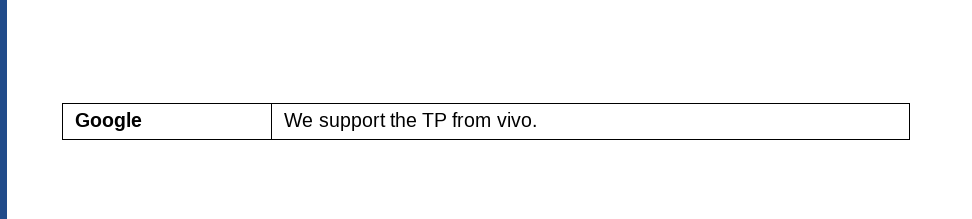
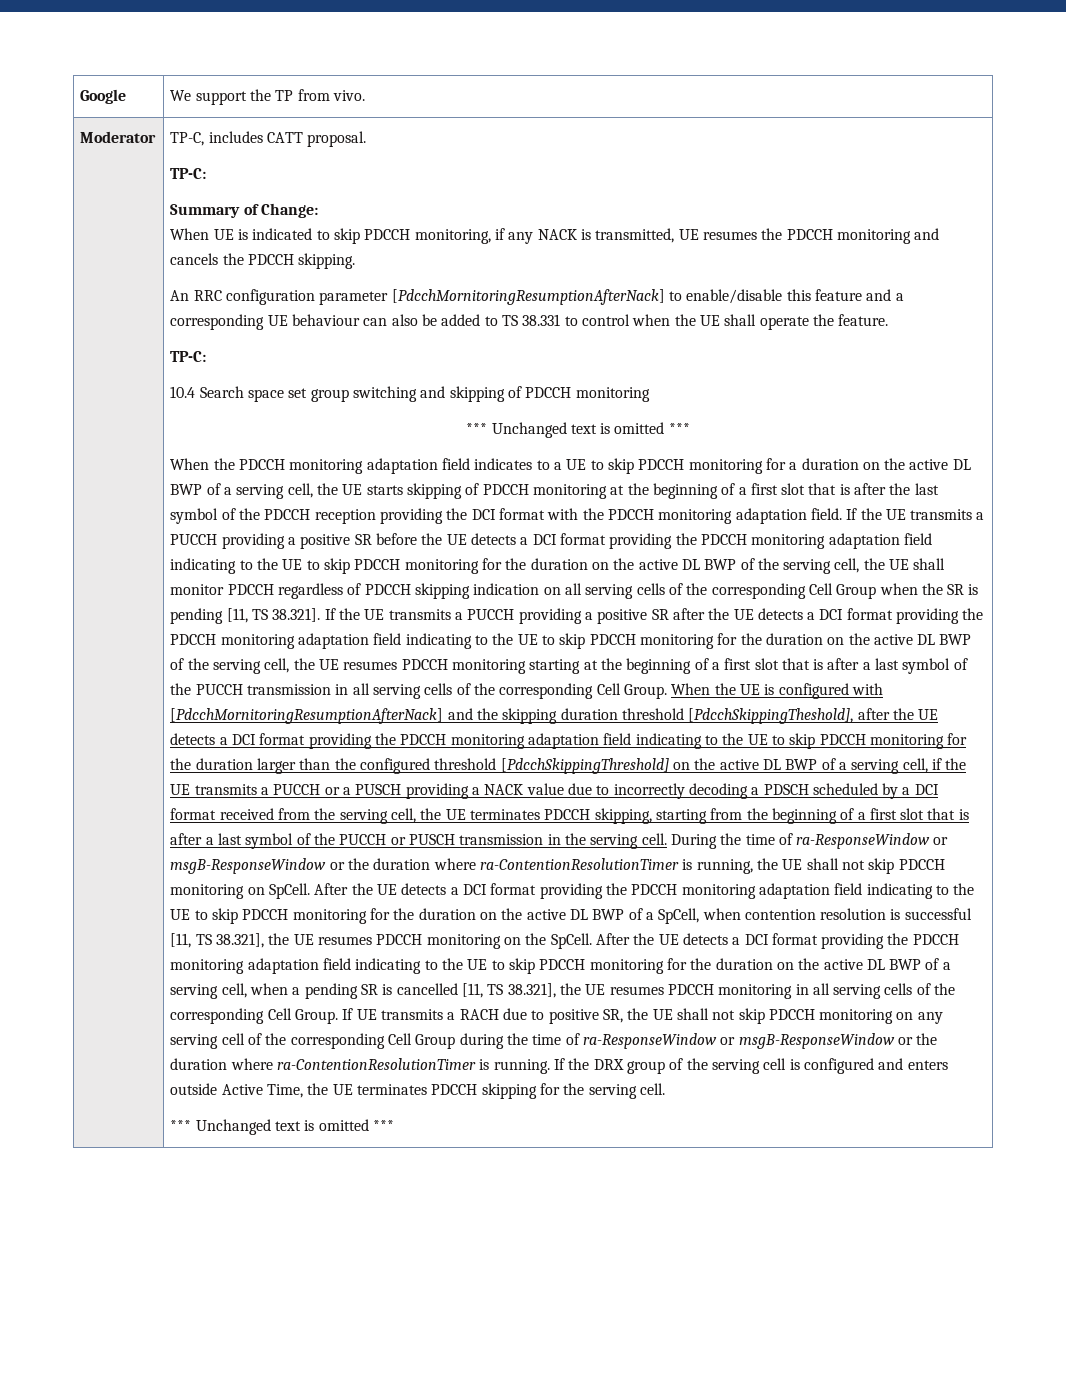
+ Moderator | TP-C, includes CATT proposal.
+ TP-C:
+ Summary of Change:
+ When UE is indicated to skip PDCCH monitoring, if any NACK is transmitted, UE resumes the PDCCH monitoring and cancels the PDCCH skipping.
+ An RRC configuration parameter [PdcchMornitoringResumptionAfterNack] to enable/disable this feature and a corresponding UE behaviour can also be added to TS 38.331 to control when the UE shall operate the feature.
+ TP-C:
+ 10.4 Search space set group switching and skipping of PDCCH monitoring
+ *** Unchanged text is omitted ***
+ When the PDCCH monitoring adaptation field indicates to a UE to skip PDCCH monitoring for a duration on the active DL BWP of a serving cell, the UE starts skipping of PDCCH monitoring at the beginning of a first slot that is after the last symbol of the PDCCH reception providing the DCI format with the PDCCH monitoring adaptation field. If the UE transmits a PUCCH providing a positive SR before the UE detects a DCI format providing the PDCCH monitoring adaptation field indicating to the UE to skip PDCCH monitoring for the duration on the active DL BWP of the serving cell, the UE shall monitor PDCCH regardless of PDCCH skipping indication on all serving cells of the corresponding Cell Group when the SR is pending [11, TS 38.321]. If the UE transmits a PUCCH providing a positive SR after the UE detects a DCI format providing the PDCCH monitoring adaptation field indicating to the UE to skip PDCCH monitoring for the duration on the active DL BWP of the serving cell, the UE resumes PDCCH monitoring starting at the beginning of a first slot that is after a last symbol of the PUCCH transmission in all serving cells of the corresponding Cell Group. When the UE is configured with [PdcchMornitoringResumptionAfterNack] and the skipping duration threshold [PdcchSkippingTheshold], after the UE detects a DCI format providing the PDCCH monitoring adaptation field indicating to the UE to skip PDCCH monitoring for the duration larger than the configured threshold [PdcchSkippingThreshold] on the active DL BWP of a serving cell, if the UE transmits a PUCCH or a PUSCH providing a NACK value due to incorrectly decoding a PDSCH scheduled by a DCI format received from the serving cell, the UE terminates PDCCH skipping, starting from the beginning of a first slot that is after a last symbol of the PUCCH or PUSCH transmission in the serving cell. During the time of ra-ResponseWindow or msgB-ResponseWindow or the duration where ra-ContentionResolutionTimer is running, the UE shall not skip PDCCH monitoring on SpCell. After the UE detects a DCI format providing the PDCCH monitoring adaptation field indicating to the UE to skip PDCCH monitoring for the duration on the active DL BWP of a SpCell, when contention resolution is successful [11, TS 38.321], the UE resumes PDCCH monitoring on the SpCell. After the UE detects a DCI format providing the PDCCH monitoring adaptation field indicating to the UE to skip PDCCH monitoring for the duration on the active DL BWP of a serving cell, when a pending SR is cancelled [11, TS 38.321], the UE resumes PDCCH monitoring in all serving cells of the corresponding Cell Group. If UE transmits a RACH due to positive SR, the UE shall not skip PDCCH monitoring on any serving cell of the corresponding Cell Group during the time of ra-ResponseWindow or msgB-ResponseWindow or the duration where ra-ContentionResolutionTimer is running. If the DRX group of the serving cell is configured and enters outside Active Time, the UE terminates PDCCH skipping for the serving cell.
+ *** Unchanged text is omitted ***

